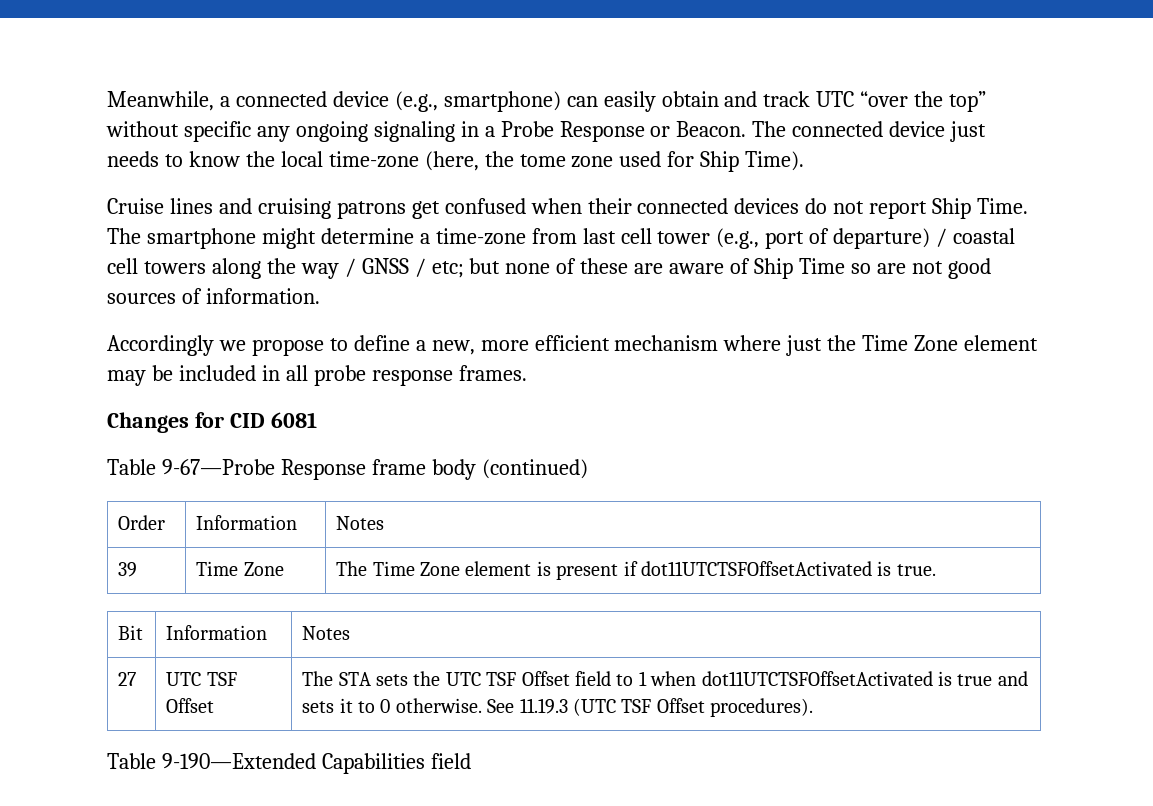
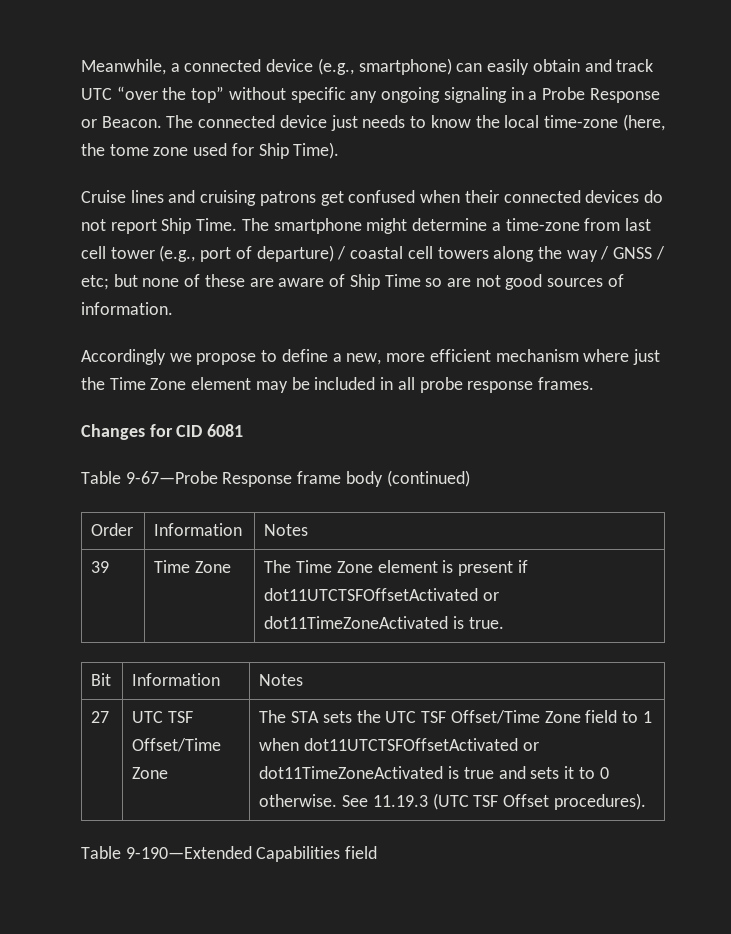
- 39 | Time Zone | The Time Zone element is present if dot11UTCTSFOffsetActivated is true.
+ 39 | Time Zone | The Time Zone element is present if dot11UTCTSFOffsetActivated or dot11TimeZoneActivated is true.
- 27 | UTC TSF Offset | The STA sets the UTC TSF Offset field to 1 when dot11UTCTSFOffsetActivated is true and sets it to 0 otherwise. See 11.19.3 (UTC TSF Offset procedures).
+ 27 | UTC TSF Offset/Time Zone | The STA sets the UTC TSF Offset/Time Zone field to 1 when dot11UTCTSFOffsetActivated or dot11TimeZoneActivated is true and sets it to 0 otherwise. See 11.19.3 (UTC TSF Offset procedures).

